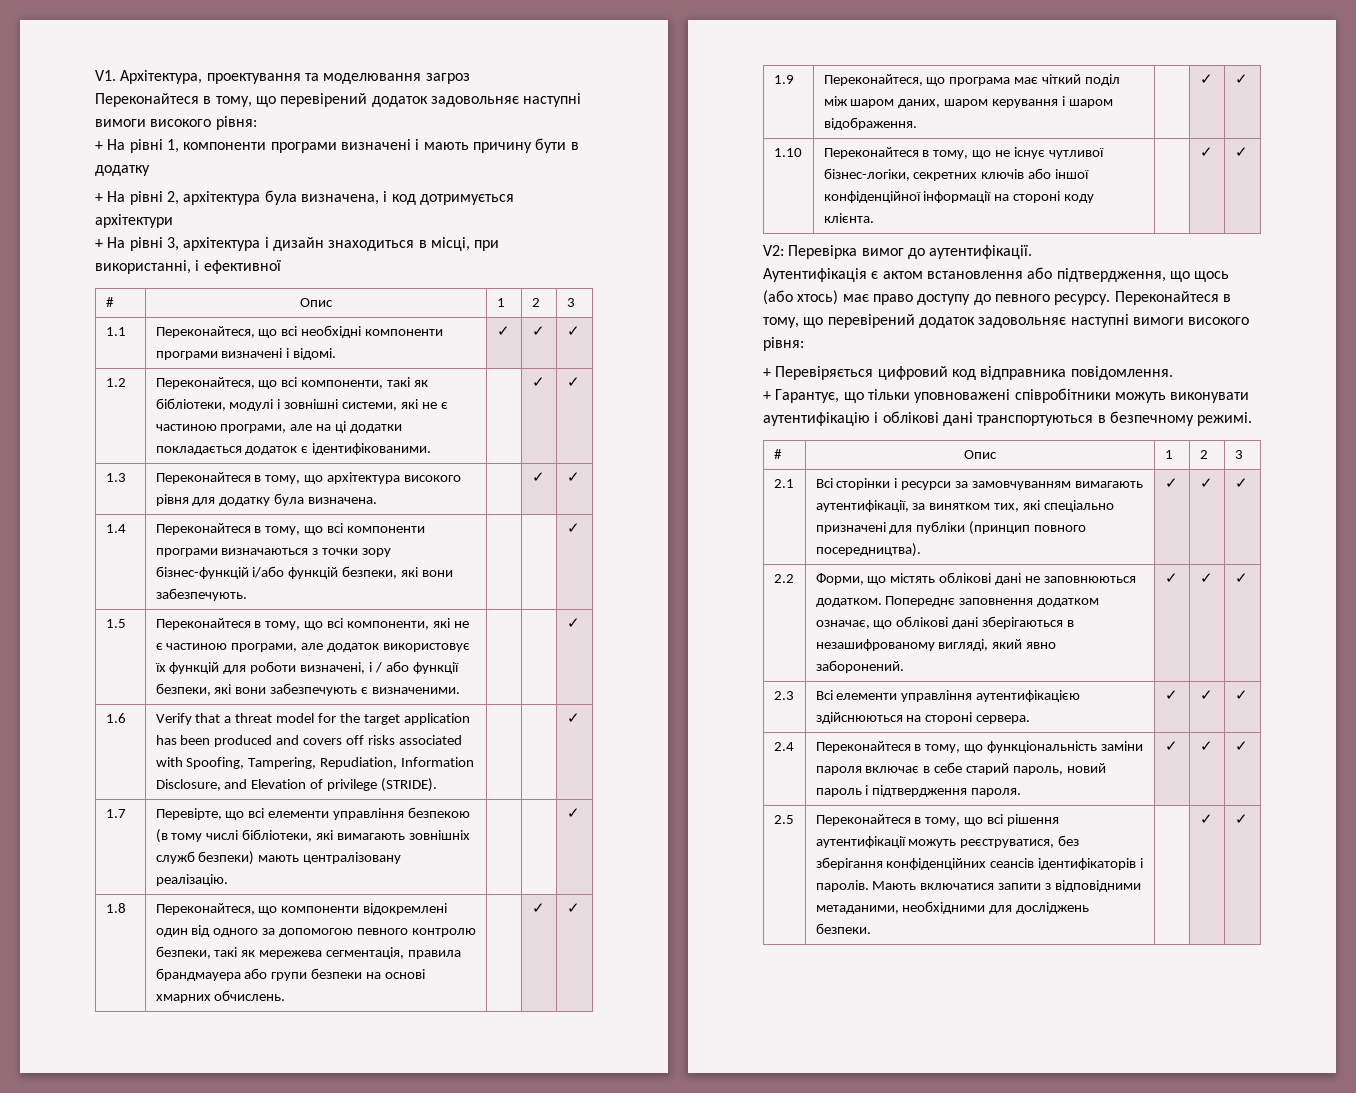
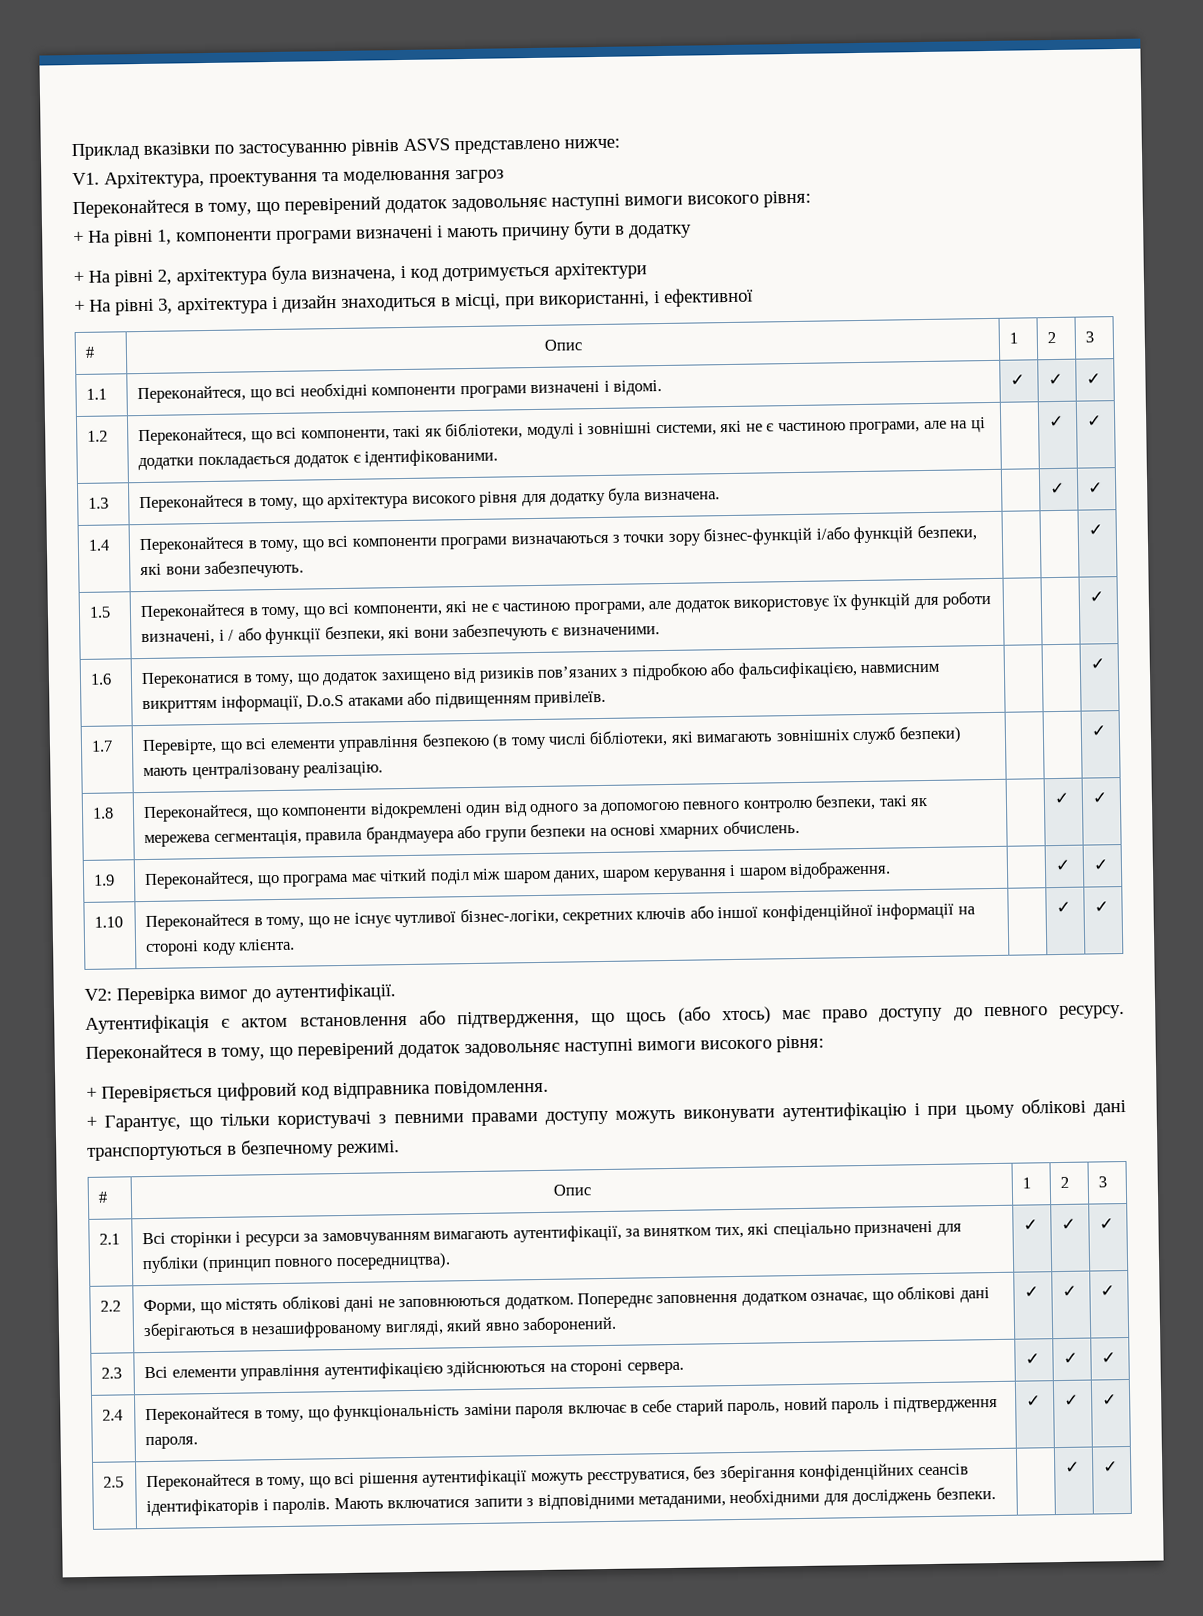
+ Приклад вказівки по застосуванню рівнів ASVS представлено нижче:
- 1.6 | Verify that a threat model for the target application has been produced and covers off risks associated with Spoofing, Tampering, Repudiation, Information Disclosure, and Elevation of privilege (STRIDE). | | | ✓
+ 1.6 | Переконатися в тому, що додаток захищено від ризиків пов’язаних з підробкою або фальсифікацією, навмисним викриттям інформації, D.o.S атаками або підвищенням привілеїв. | | | ✓
- + Гарантує, що тільки уповноважені співробітники можуть виконувати аутентифікацію і облікові дані транспортуються в безпечному режимі.
+ + Гарантує, що тільки користувачі з певними правами доступу можуть виконувати аутентифікацію і при цьому облікові дані транспортуються в безпечному режимі.

